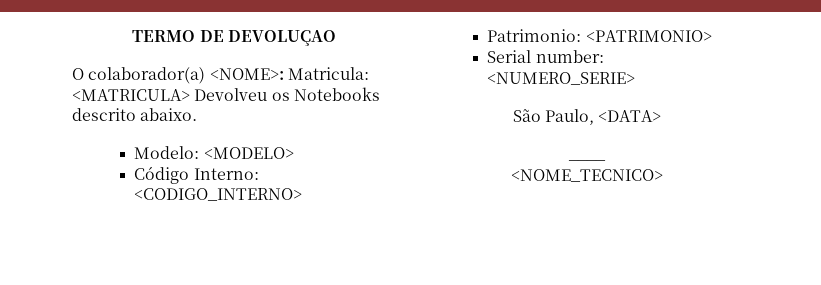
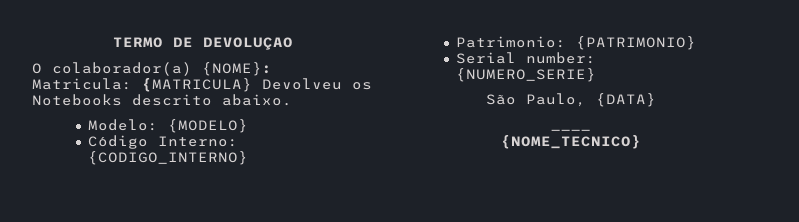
- O colaborador(a) <NOME>: Matricula: <MATRICULA> Devolveu os Notebooks descrito abaixo.
+ O colaborador(a) {NOME}: Matricula: {MATRICULA} Devolveu os Notebooks descrito abaixo.
- Modelo: <MODELO>
+ Modelo: {MODELO}
- Código Interno: <CODIGO_INTERNO>
+ Código Interno: {CODIGO_INTERNO}
- Patrimonio: <PATRIMONIO>
+ Patrimonio: {PATRIMONIO}
- Serial number: <NUMERO_SERIE>
+ Serial number: {NUMERO_SERIE}
- São Paulo, <DATA>
+ São Paulo, {DATA}
- <NOME_TECNICO>
+ {NOME_TECNICO}

